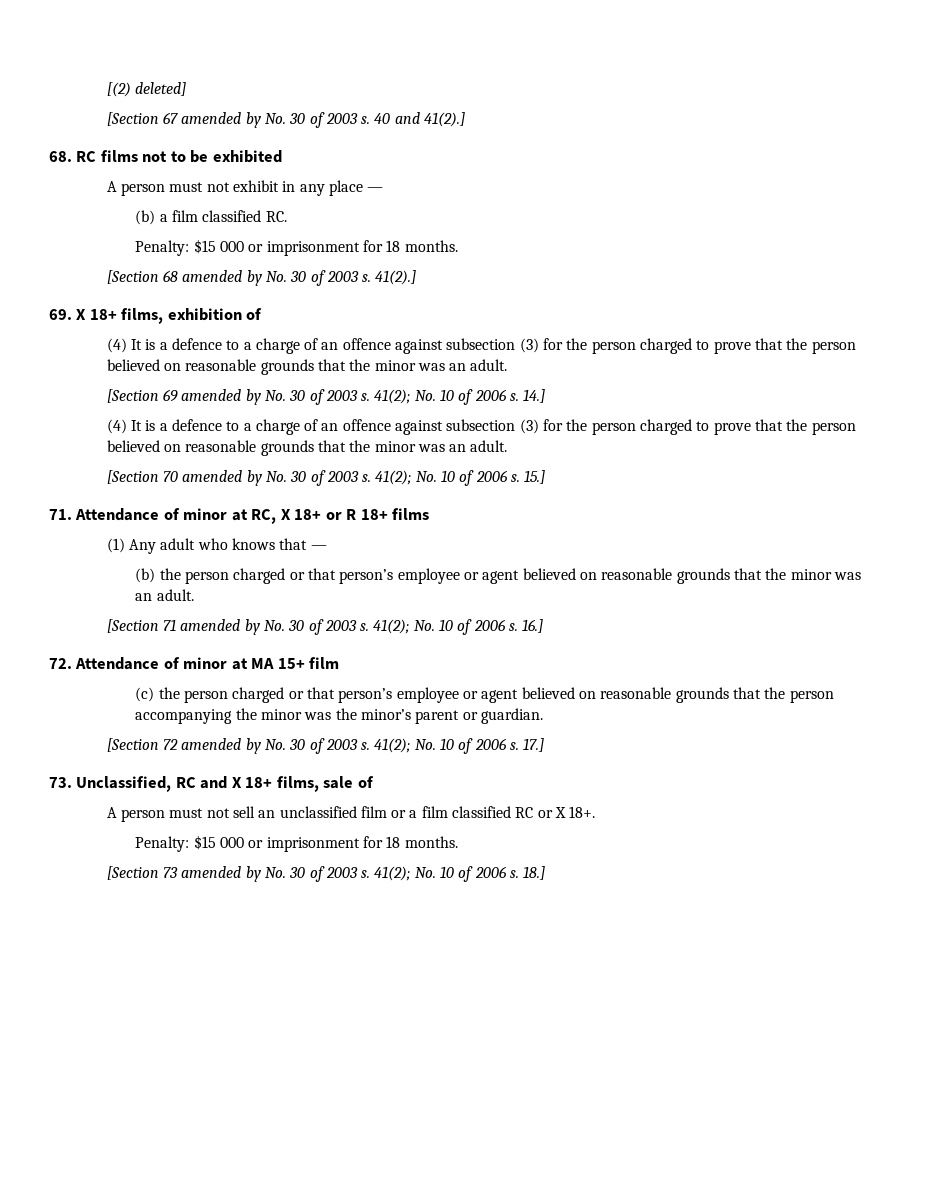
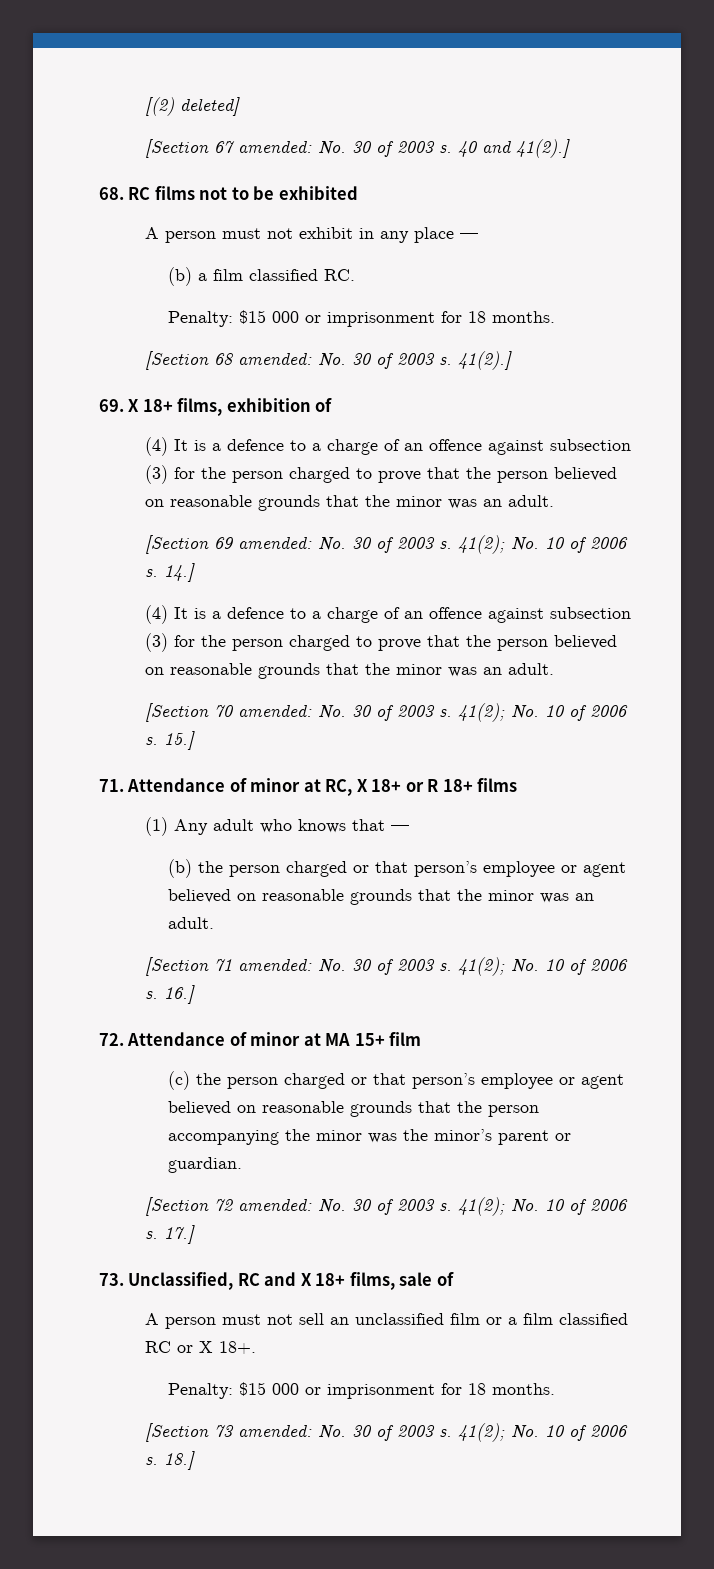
- [Section 67 amended by No. 30 of 2003 s.
+ [Section 67 amended: No. 30 of 2003 s.
- [Section 68 amended by No. 30 of 2003 s.
+ [Section 68 amended: No. 30 of 2003 s.
- [Section 69 amended by No. 30 of 2003 s.
+ [Section 69 amended: No. 30 of 2003 s.
- [Section 70 amended by No. 30 of 2003 s.
+ [Section 70 amended: No. 30 of 2003 s.
- [Section 71 amended by No. 30 of 2003 s.
+ [Section 71 amended: No. 30 of 2003 s.
- [Section 72 amended by No. 30 of 2003 s.
+ [Section 72 amended: No. 30 of 2003 s.
- [Section 73 amended by No. 30 of 2003 s.
+ [Section 73 amended: No. 30 of 2003 s.

